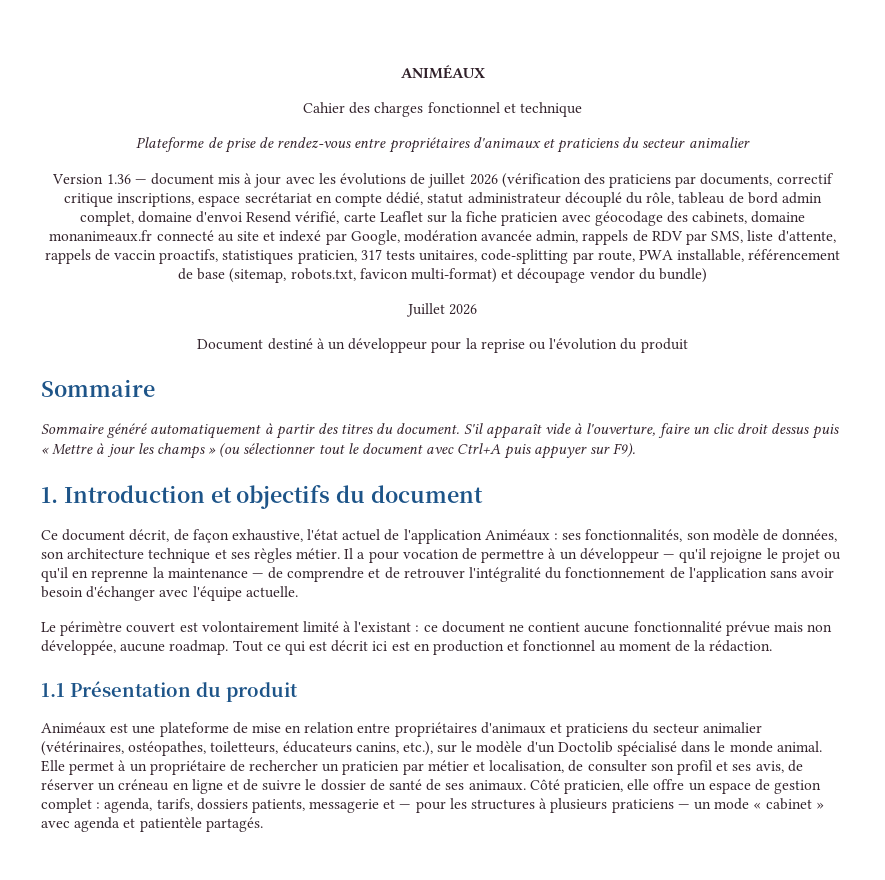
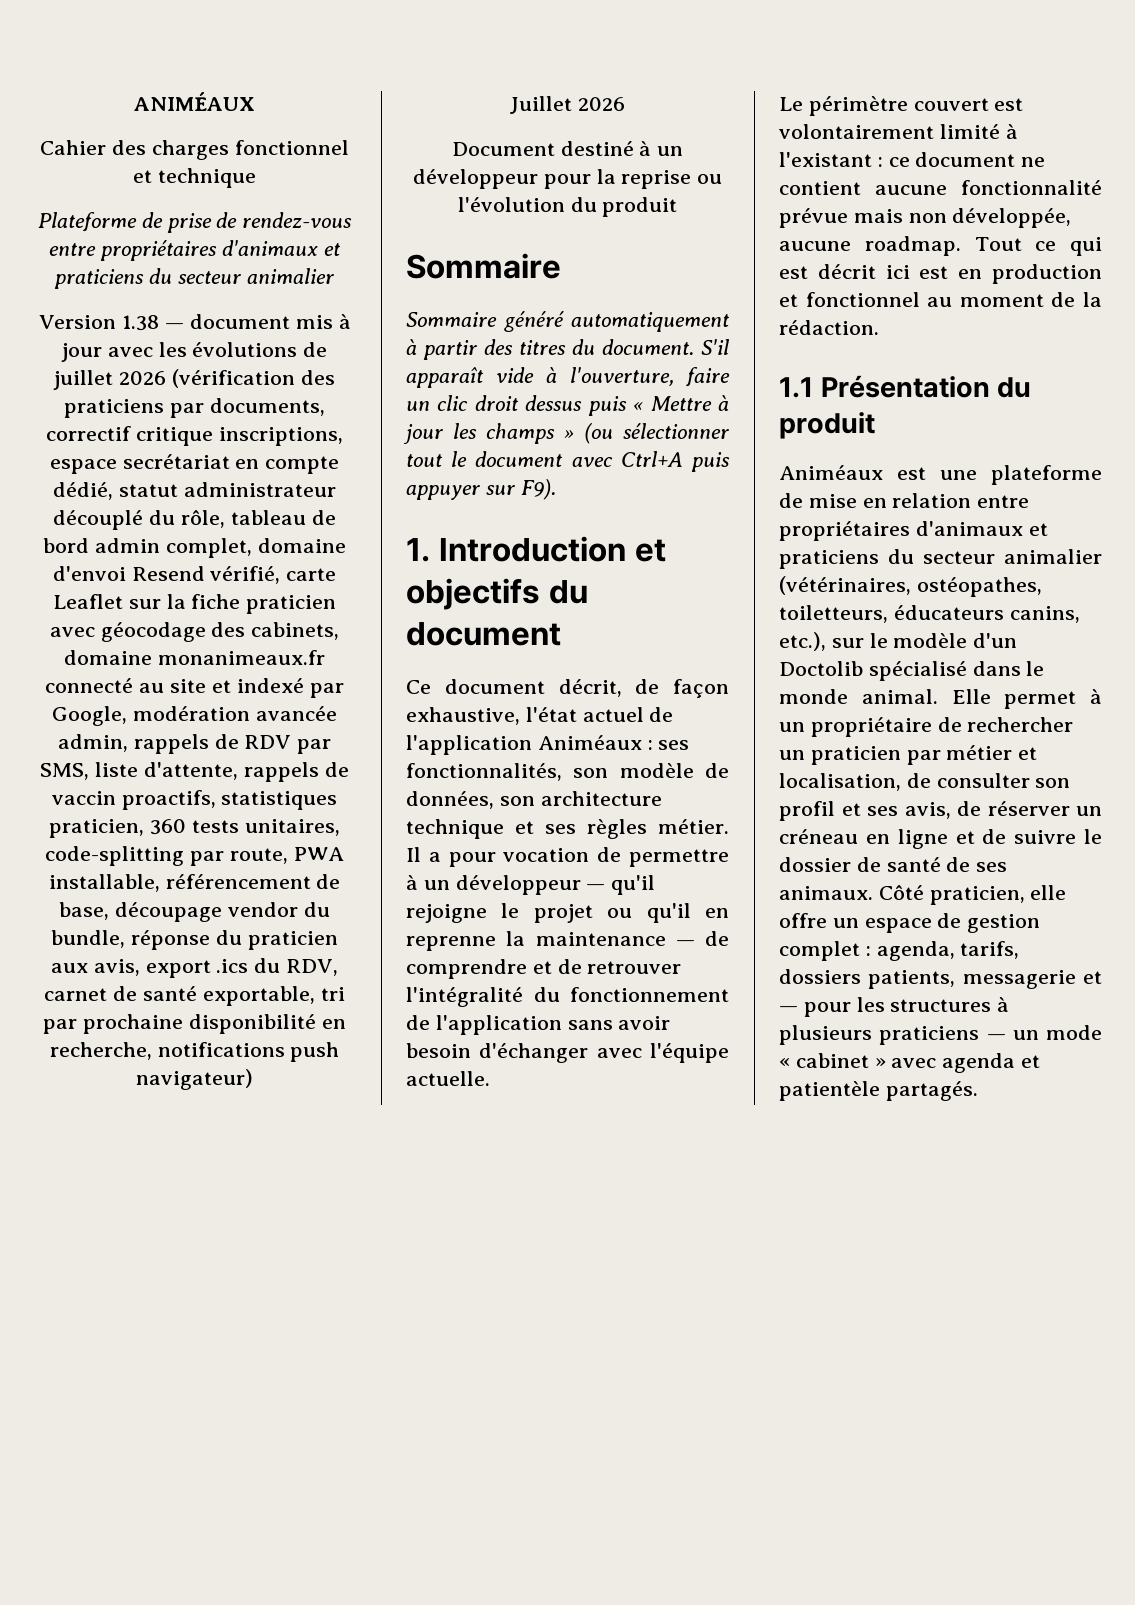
- Version 1.36 — document mis à jour avec les évolutions de juillet 2026 (vérification des praticiens par documents, correctif critique inscriptions, espace secrétariat en compte dédié, statut administrateur découplé du rôle, tableau de bord admin complet, domaine d'envoi Resend vérifié, carte Leaflet sur la fiche praticien avec géocodage des cabinets, domaine monanimeaux.fr connecté au site et indexé par Google, modération avancée admin, rappels de RDV par SMS, liste d'attente, rappels de vaccin proactifs, statistiques praticien, 317 tests unitaires, code-splitting par route, PWA installable, référencement de base (sitemap, robots.txt, favicon multi-format) et découpage vendor du bundle)
+ Version 1.38 — document mis à jour avec les évolutions de juillet 2026 (vérification des praticiens par documents, correctif critique inscriptions, espace secrétariat en compte dédié, statut administrateur découplé du rôle, tableau de bord admin complet, domaine d'envoi Resend vérifié, carte Leaflet sur la fiche praticien avec géocodage des cabinets, domaine monanimeaux.fr connecté au site et indexé par Google, modération avancée admin, rappels de RDV par SMS, liste d'attente, rappels de vaccin proactifs, statistiques praticien, 360 tests unitaires, code-splitting par route, PWA installable, référencement de base, découpage vendor du bundle, réponse du praticien aux avis, export .ics du RDV, carnet de santé exportable, tri par prochaine disponibilité en recherche, notifications push navigateur)

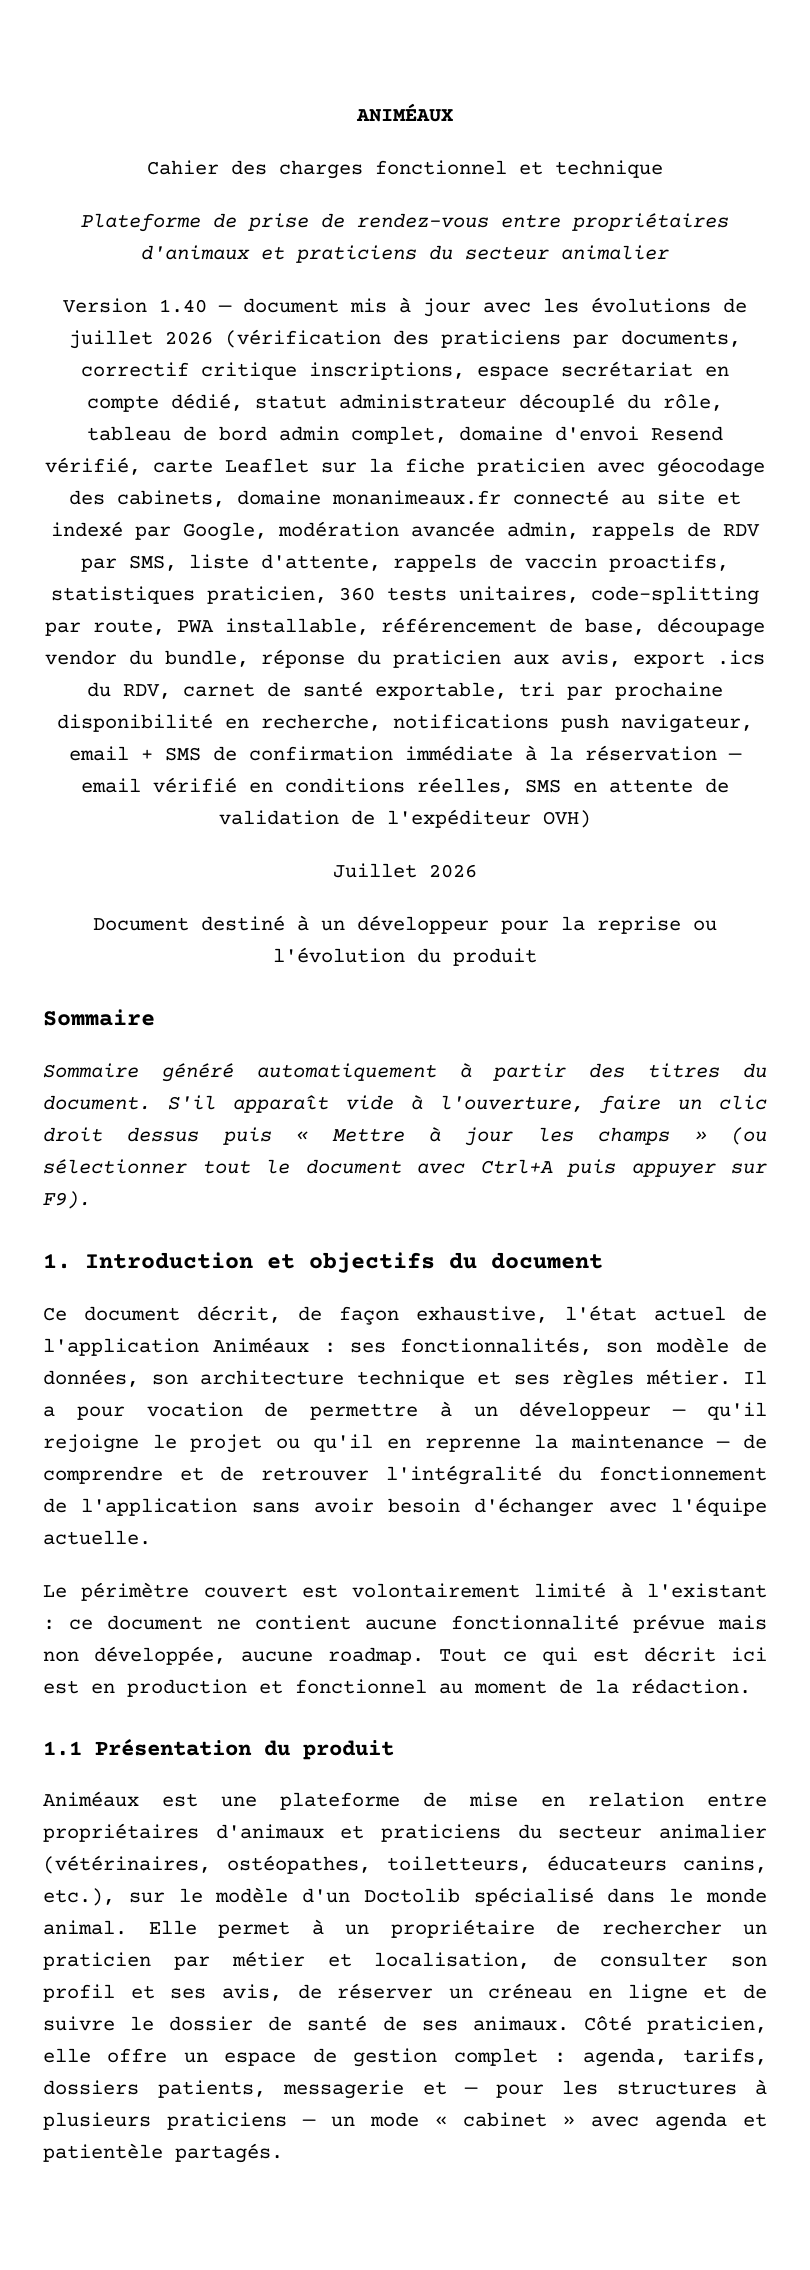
- Version 1.38 — document mis à jour avec les évolutions de juillet 2026 (vérification des praticiens par documents, correctif critique inscriptions, espace secrétariat en compte dédié, statut administrateur découplé du rôle, tableau de bord admin complet, domaine d'envoi Resend vérifié, carte Leaflet sur la fiche praticien avec géocodage des cabinets, domaine monanimeaux.fr connecté au site et indexé par Google, modération avancée admin, rappels de RDV par SMS, liste d'attente, rappels de vaccin proactifs, statistiques praticien, 360 tests unitaires, code-splitting par route, PWA installable, référencement de base, découpage vendor du bundle, réponse du praticien aux avis, export .ics du RDV, carnet de santé exportable, tri par prochaine disponibilité en recherche, notifications push navigateur)
+ Version 1.40 — document mis à jour avec les évolutions de juillet 2026 (vérification des praticiens par documents, correctif critique inscriptions, espace secrétariat en compte dédié, statut administrateur découplé du rôle, tableau de bord admin complet, domaine d'envoi Resend vérifié, carte Leaflet sur la fiche praticien avec géocodage des cabinets, domaine monanimeaux.fr connecté au site et indexé par Google, modération avancée admin, rappels de RDV par SMS, liste d'attente, rappels de vaccin proactifs, statistiques praticien, 360 tests unitaires, code-splitting par route, PWA installable, référencement de base, découpage vendor du bundle, réponse du praticien aux avis, export .ics du RDV, carnet de santé exportable, tri par prochaine disponibilité en recherche, notifications push navigateur, email + SMS de confirmation immédiate à la réservation — email vérifié en conditions réelles, SMS en attente de validation de l'expéditeur OVH)

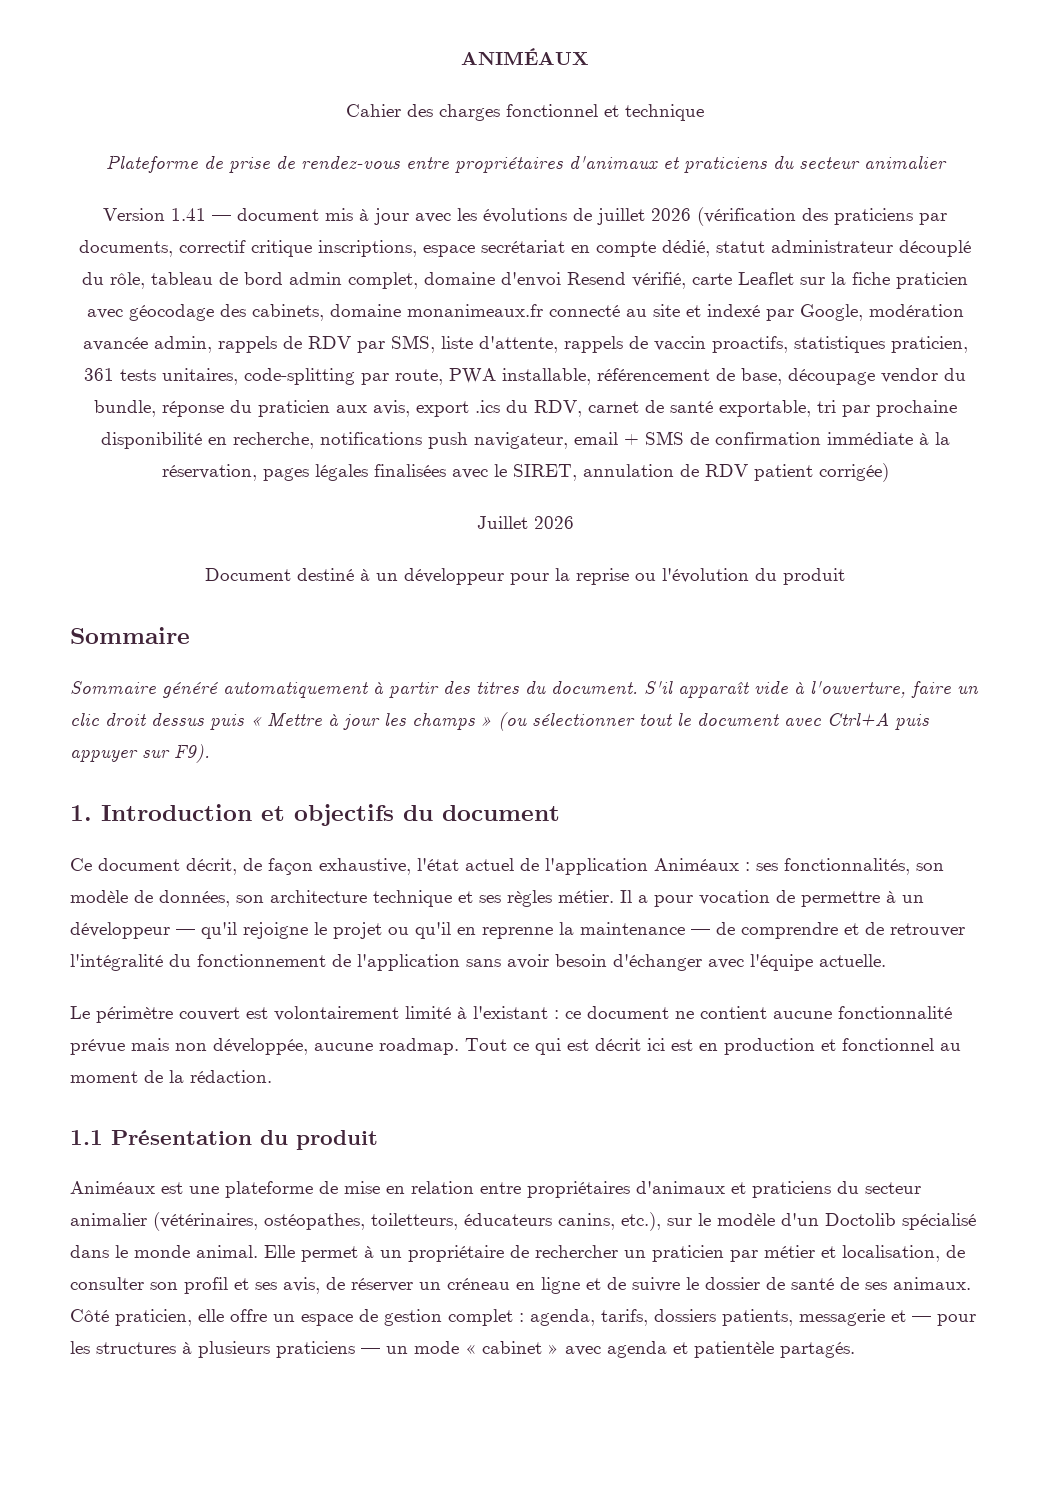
- Version 1.40 — document mis à jour avec les évolutions de juillet 2026 (vérification des praticiens par documents, correctif critique inscriptions, espace secrétariat en compte dédié, statut administrateur découplé du rôle, tableau de bord admin complet, domaine d'envoi Resend vérifié, carte Leaflet sur la fiche praticien avec géocodage des cabinets, domaine monanimeaux.fr connecté au site et indexé par Google, modération avancée admin, rappels de RDV par SMS, liste d'attente, rappels de vaccin proactifs, statistiques praticien, 360 tests unitaires, code-splitting par route, PWA installable, référencement de base, découpage vendor du bundle, réponse du praticien aux avis, export .ics du RDV, carnet de santé exportable, tri par prochaine disponibilité en recherche, notifications push navigateur, email + SMS de confirmation immédiate à la réservation — email vérifié en conditions réelles, SMS en attente de validation de l'expéditeur OVH)
+ Version 1.41 — document mis à jour avec les évolutions de juillet 2026 (vérification des praticiens par documents, correctif critique inscriptions, espace secrétariat en compte dédié, statut administrateur découplé du rôle, tableau de bord admin complet, domaine d'envoi Resend vérifié, carte Leaflet sur la fiche praticien avec géocodage des cabinets, domaine monanimeaux.fr connecté au site et indexé par Google, modération avancée admin, rappels de RDV par SMS, liste d'attente, rappels de vaccin proactifs, statistiques praticien, 361 tests unitaires, code-splitting par route, PWA installable, référencement de base, découpage vendor du bundle, réponse du praticien aux avis, export .ics du RDV, carnet de santé exportable, tri par prochaine disponibilité en recherche, notifications push navigateur, email + SMS de confirmation immédiate à la réservation, pages légales finalisées avec le SIRET, annulation de RDV patient corrigée)

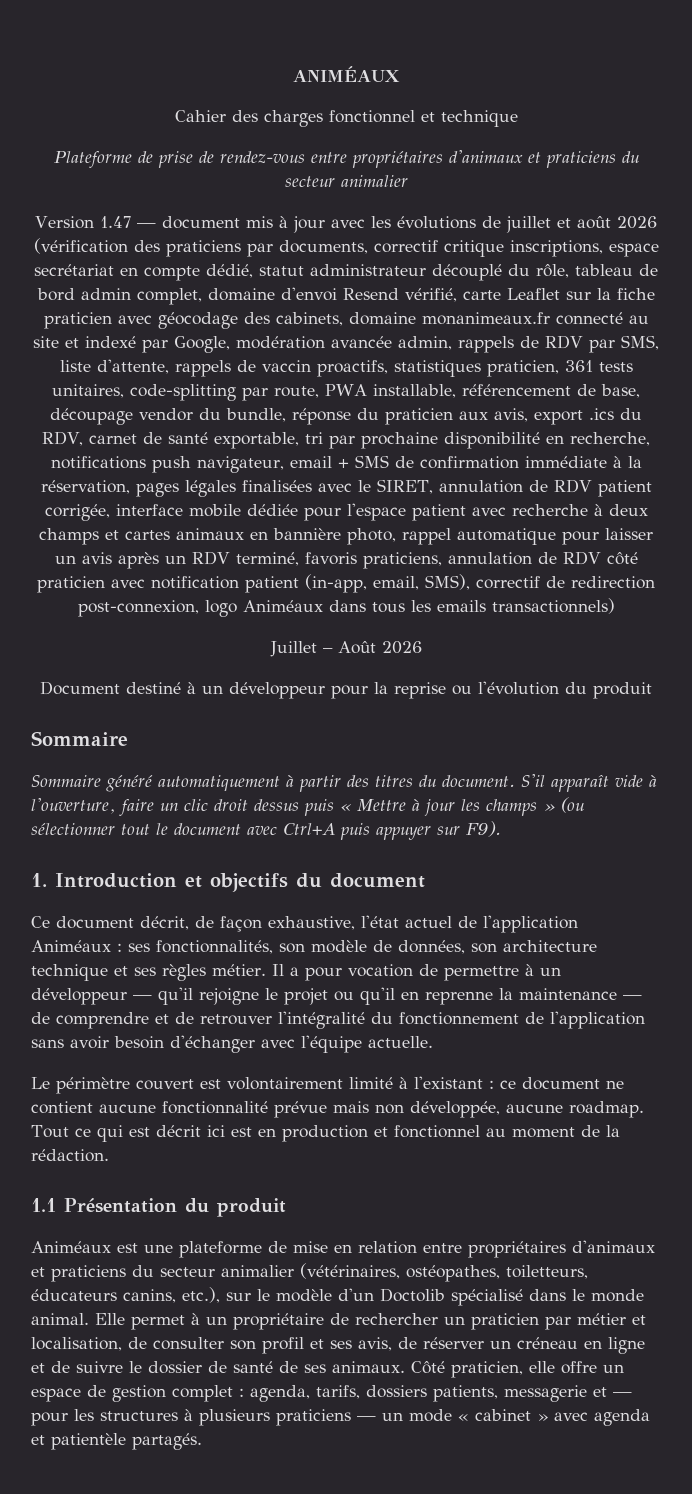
- Version 1.41 — document mis à jour avec les évolutions de juillet 2026 (vérification des praticiens par documents, correctif critique inscriptions, espace secrétariat en compte dédié, statut administrateur découplé du rôle, tableau de bord admin complet, domaine d'envoi Resend vérifié, carte Leaflet sur la fiche praticien avec géocodage des cabinets, domaine monanimeaux.fr connecté au site et indexé par Google, modération avancée admin, rappels de RDV par SMS, liste d'attente, rappels de vaccin proactifs, statistiques praticien, 361 tests unitaires, code-splitting par route, PWA installable, référencement de base, découpage vendor du bundle, réponse du praticien aux avis, export .ics du RDV, carnet de santé exportable, tri par prochaine disponibilité en recherche, notifications push navigateur, email + SMS de confirmation immédiate à la réservation, pages légales finalisées avec le SIRET, annulation de RDV patient corrigée)
+ Version 1.47 — document mis à jour avec les évolutions de juillet et août 2026 (vérification des praticiens par documents, correctif critique inscriptions, espace secrétariat en compte dédié, statut administrateur découplé du rôle, tableau de bord admin complet, domaine d'envoi Resend vérifié, carte Leaflet sur la fiche praticien avec géocodage des cabinets, domaine monanimeaux.fr connecté au site et indexé par Google, modération avancée admin, rappels de RDV par SMS, liste d'attente, rappels de vaccin proactifs, statistiques praticien, 361 tests unitaires, code-splitting par route, PWA installable, référencement de base, découpage vendor du bundle, réponse du praticien aux avis, export .ics du RDV, carnet de santé exportable, tri par prochaine disponibilité en recherche, notifications push navigateur, email + SMS de confirmation immédiate à la réservation, pages légales finalisées avec le SIRET, annulation de RDV patient corrigée, interface mobile dédiée pour l'espace patient avec recherche à deux champs et cartes animaux en bannière photo, rappel automatique pour laisser un avis après un RDV terminé, favoris praticiens, annulation de RDV côté praticien avec notification patient (in-app, email, SMS), correctif de redirection post-connexion, logo Animéaux dans tous les emails transactionnels)
- Juillet 2026
+ Juillet – Août 2026

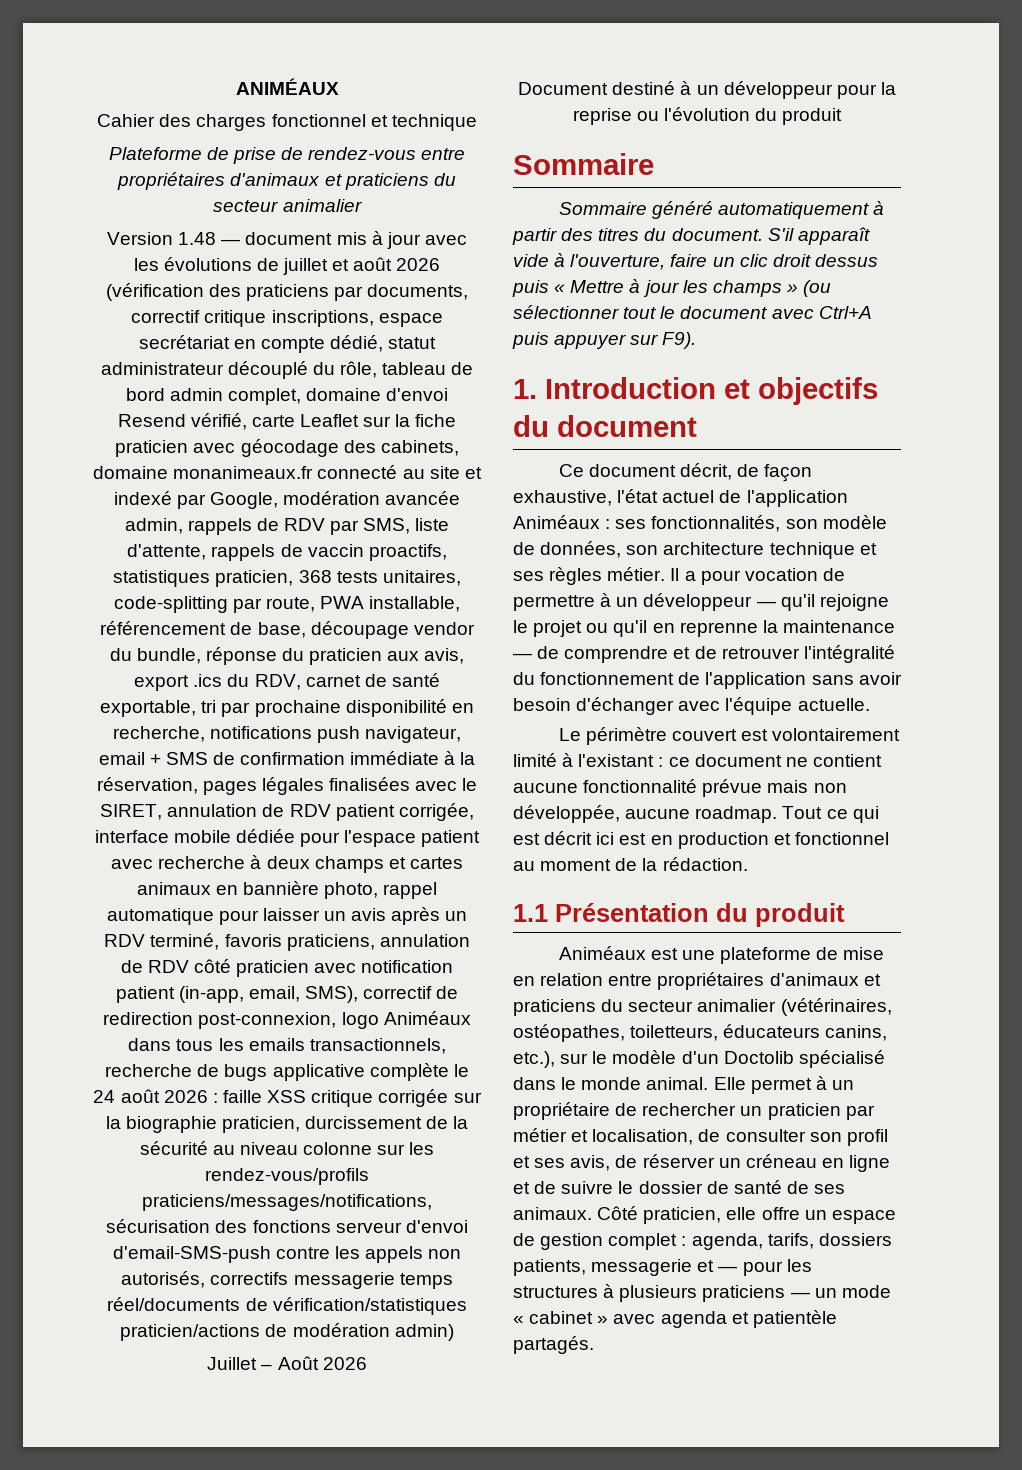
- Version 1.47 — document mis à jour avec les évolutions de juillet et août 2026 (vérification des praticiens par documents, correctif critique inscriptions, espace secrétariat en compte dédié, statut administrateur découplé du rôle, tableau de bord admin complet, domaine d'envoi Resend vérifié, carte Leaflet sur la fiche praticien avec géocodage des cabinets, domaine monanimeaux.fr connecté au site et indexé par Google, modération avancée admin, rappels de RDV par SMS, liste d'attente, rappels de vaccin proactifs, statistiques praticien, 361 tests unitaires, code-splitting par route, PWA installable, référencement de base, découpage vendor du bundle, réponse du praticien aux avis, export .ics du RDV, carnet de santé exportable, tri par prochaine disponibilité en recherche, notifications push navigateur, email + SMS de confirmation immédiate à la réservation, pages légales finalisées avec le SIRET, annulation de RDV patient corrigée, interface mobile dédiée pour l'espace patient avec recherche à deux champs et cartes animaux en bannière photo, rappel automatique pour laisser un avis après un RDV terminé, favoris praticiens, annulation de RDV côté praticien avec notification patient (in-app, email, SMS), correctif de redirection post-connexion, logo Animéaux dans tous les emails transactionnels)
+ Version 1.48 — document mis à jour avec les évolutions de juillet et août 2026 (vérification des praticiens par documents, correctif critique inscriptions, espace secrétariat en compte dédié, statut administrateur découplé du rôle, tableau de bord admin complet, domaine d'envoi Resend vérifié, carte Leaflet sur la fiche praticien avec géocodage des cabinets, domaine monanimeaux.fr connecté au site et indexé par Google, modération avancée admin, rappels de RDV par SMS, liste d'attente, rappels de vaccin proactifs, statistiques praticien, 368 tests unitaires, code-splitting par route, PWA installable, référencement de base, découpage vendor du bundle, réponse du praticien aux avis, export .ics du RDV, carnet de santé exportable, tri par prochaine disponibilité en recherche, notifications push navigateur, email + SMS de confirmation immédiate à la réservation, pages légales finalisées avec le SIRET, annulation de RDV patient corrigée, interface mobile dédiée pour l'espace patient avec recherche à deux champs et cartes animaux en bannière photo, rappel automatique pour laisser un avis après un RDV terminé, favoris praticiens, annulation de RDV côté praticien avec notification patient (in-app, email, SMS), correctif de redirection post-connexion, logo Animéaux dans tous les emails transactionnels, recherche de bugs applicative complète le 24 août 2026 : faille XSS critique corrigée sur la biographie praticien, durcissement de la sécurité au niveau colonne sur les rendez-vous/profils praticiens/messages/notifications, sécurisation des fonctions serveur d'envoi d'email-SMS-push contre les appels non autorisés, correctifs messagerie temps réel/documents de vérification/statistiques praticien/actions de modération admin)

